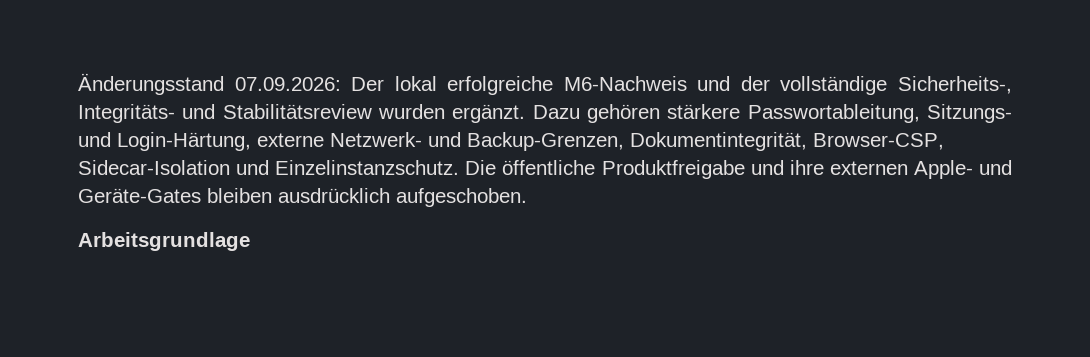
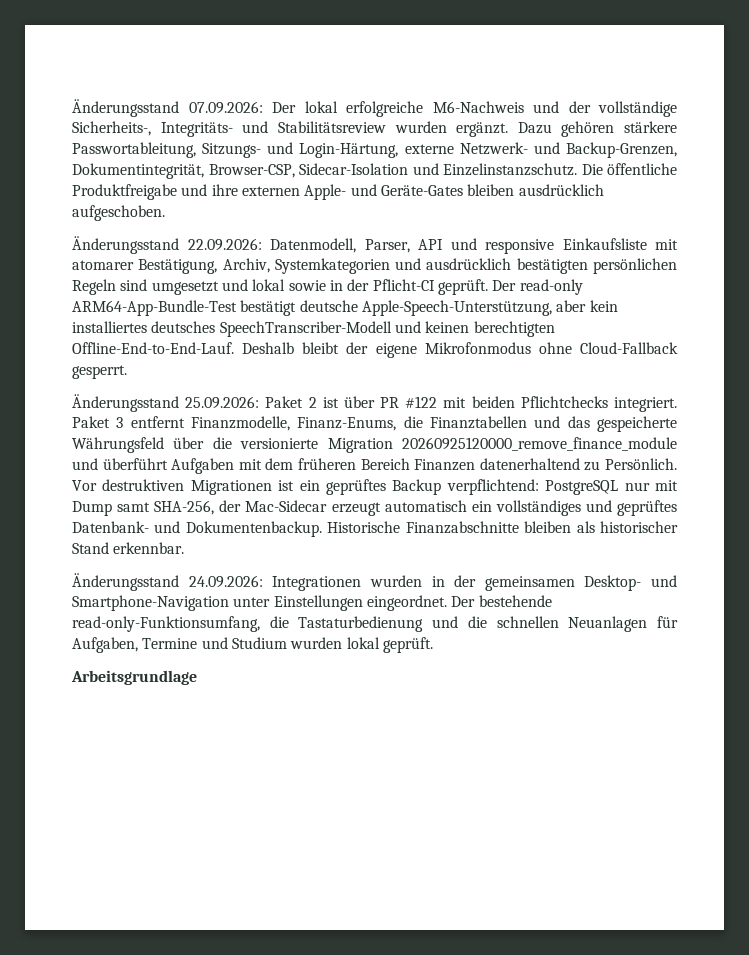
+ Änderungsstand 22.09.2026: Datenmodell, Parser, API und responsive Einkaufsliste mit atomarer Bestätigung, Archiv, Systemkategorien und ausdrücklich bestätigten persönlichen Regeln sind umgesetzt und lokal sowie in der Pflicht-CI geprüft. Der read-only ARM64-App-Bundle-Test bestätigt deutsche Apple-Speech-Unterstützung, aber kein installiertes deutsches SpeechTranscriber-Modell und keinen berechtigten Offline-End-to-End-Lauf. Deshalb bleibt der eigene Mikrofonmodus ohne Cloud-Fallback gesperrt.
+ Änderungsstand 25.09.2026: Paket 2 ist über PR #122 mit beiden Pflichtchecks integriert. Paket 3 entfernt Finanzmodelle, Finanz-Enums, die Finanztabellen und das gespeicherte Währungsfeld über die versionierte Migration 20260925120000_remove_finance_module und überführt Aufgaben mit dem früheren Bereich Finanzen datenerhaltend zu Persönlich. Vor destruktiven Migrationen ist ein geprüftes Backup verpflichtend: PostgreSQL nur mit Dump samt SHA-256, der Mac-Sidecar erzeugt automatisch ein vollständiges und geprüftes Datenbank- und Dokumentenbackup. Historische Finanzabschnitte bleiben als historischer Stand erkennbar.
+ Änderungsstand 24.09.2026: Integrationen wurden in der gemeinsamen Desktop- und Smartphone-Navigation unter Einstellungen eingeordnet. Der bestehende read-only-Funktionsumfang, die Tastaturbedienung und die schnellen Neuanlagen für Aufgaben, Termine und Studium wurden lokal geprüft.

